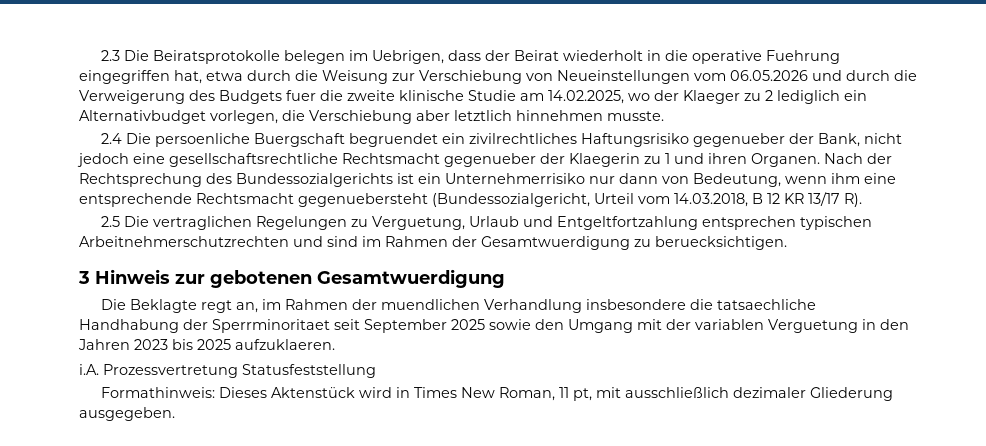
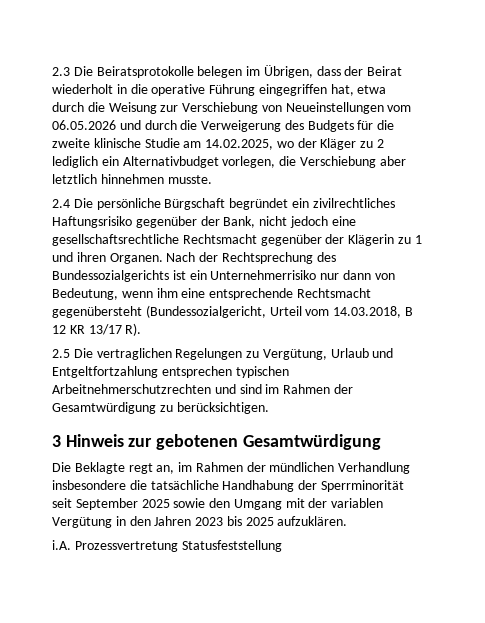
- 2.3 Die Beiratsprotokolle belegen im Uebrigen, dass der Beirat wiederholt in die operative Fuehrung eingegriffen hat, etwa durch die Weisung zur Verschiebung von Neueinstellungen vom 06.05.2026 und durch die Verweigerung des Budgets fuer die zweite klinische Studie am 14.02.2025, wo der Klaeger zu 2 lediglich ein Alternativbudget vorlegen, die Verschiebung aber letztlich hinnehmen musste.
+ 2.3 Die Beiratsprotokolle belegen im Übrigen, dass der Beirat wiederholt in die operative Führung eingegriffen hat, etwa durch die Weisung zur Verschiebung von Neueinstellungen vom 06.05.2026 und durch die Verweigerung des Budgets für die zweite klinische Studie am 14.02.2025, wo der Kläger zu 2 lediglich ein Alternativbudget vorlegen, die Verschiebung aber letztlich hinnehmen musste.
- 2.4 Die persoenliche Buergschaft begruendet ein zivilrechtliches Haftungsrisiko gegenueber der Bank, nicht jedoch eine gesellschaftsrechtliche Rechtsmacht gegenueber der Klaegerin zu 1 und ihren Organen.
+ 2.4 Die persönliche Bürgschaft begründet ein zivilrechtliches Haftungsrisiko gegenüber der Bank, nicht jedoch eine gesellschaftsrechtliche Rechtsmacht gegenüber der Klägerin zu 1 und ihren Organen.
- Nach der Rechtsprechung des Bundessozialgerichts ist ein Unternehmerrisiko nur dann von Bedeutung, wenn ihm eine entsprechende Rechtsmacht gegenuebersteht (Bundessozialgericht, Urteil vom 14.03.2018, B 12 KR 13/17 R).
+ Nach der Rechtsprechung des Bundessozialgerichts ist ein Unternehmerrisiko nur dann von Bedeutung, wenn ihm eine entsprechende Rechtsmacht gegenübersteht (Bundessozialgericht, Urteil vom 14.03.2018, B 12 KR 13/17 R).
- 2.5 Die vertraglichen Regelungen zu Verguetung, Urlaub und Entgeltfortzahlung entsprechen typischen Arbeitnehmerschutzrechten und sind im Rahmen der Gesamtwuerdigung zu beruecksichtigen.
+ 2.5 Die vertraglichen Regelungen zu Vergütung, Urlaub und Entgeltfortzahlung entsprechen typischen Arbeitnehmerschutzrechten und sind im Rahmen der Gesamtwürdigung zu berücksichtigen.
- 3 Hinweis zur gebotenen Gesamtwuerdigung
+ 3 Hinweis zur gebotenen Gesamtwürdigung
- Die Beklagte regt an, im Rahmen der muendlichen Verhandlung insbesondere die tatsaechliche Handhabung der Sperrminoritaet seit September 2025 sowie den Umgang mit der variablen Verguetung in den Jahren 2023 bis 2025 aufzuklaeren.
+ Die Beklagte regt an, im Rahmen der mündlichen Verhandlung insbesondere die tatsächliche Handhabung der Sperrminorität seit September 2025 sowie den Umgang mit der variablen Vergütung in den Jahren 2023 bis 2025 aufzuklären.
- Formathinweis: Dieses Aktenstück wird in Times New Roman, 11 pt, mit ausschließlich dezimaler Gliederung ausgegeben.

